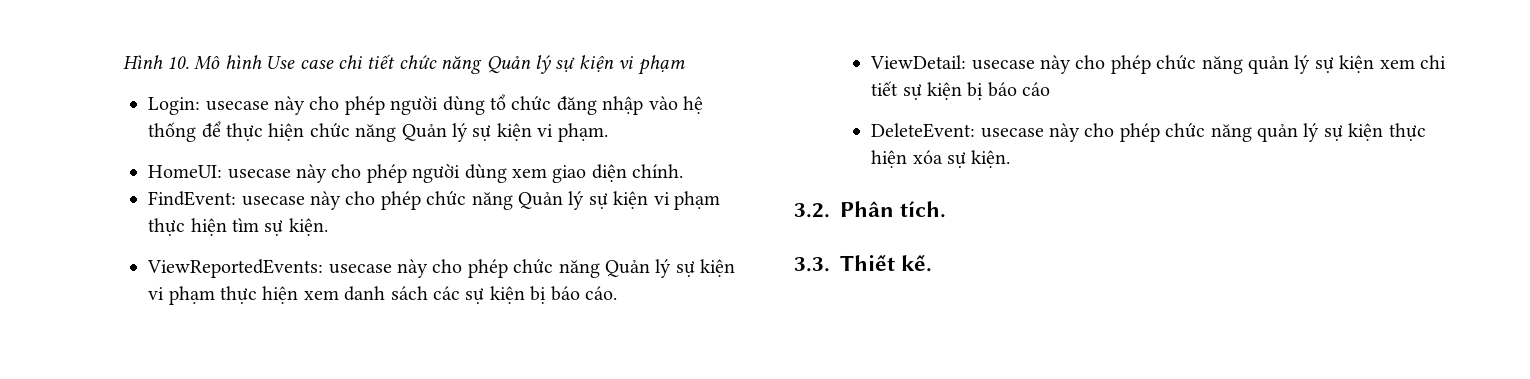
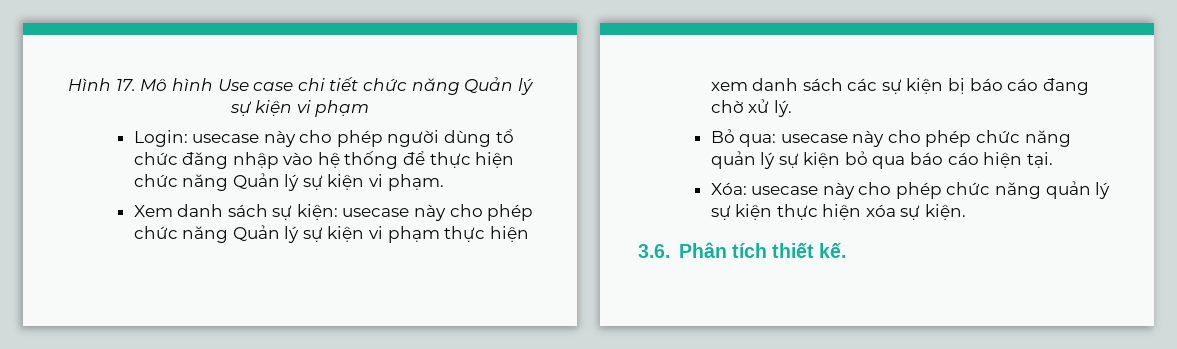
- Hình 10. Mô hình Use case chi tiết chức năng Quản lý sự kiện vi phạm
+ Hình 17. Mô hình Use case chi tiết chức năng Quản lý sự kiện vi phạm
- HomeUI: usecase này cho phép người dùng xem giao diện chính.
- FindEvent: usecase này cho phép chức năng Quản lý sự kiện vi phạm thực hiện tìm sự kiện.
- ViewReportedEvents: usecase này cho phép chức năng Quản lý sự kiện vi phạm thực hiện xem danh sách các sự kiện bị báo cáo.
- ViewDetail: usecase này cho phép chức năng quản lý sự kiện xem chi tiết sự kiện bị báo cáo
- DeleteEvent: usecase này cho phép chức năng quản lý sự kiện thực hiện xóa sự kiện.
+ Xem danh sách sự kiện: usecase này cho phép chức năng Quản lý sự kiện vi phạm thực hiện xem danh sách các sự kiện bị báo cáo đang chờ xử lý.
+ Bỏ qua: usecase này cho phép chức năng quản lý sự kiện bỏ qua báo cáo hiện tại.
+ Xóa: usecase này cho phép chức năng quản lý sự kiện thực hiện xóa sự kiện.
- 3.2. Phân tích.
- 3.3. Thiết kế.
+ 3.6. Phân tích thiết kế.

